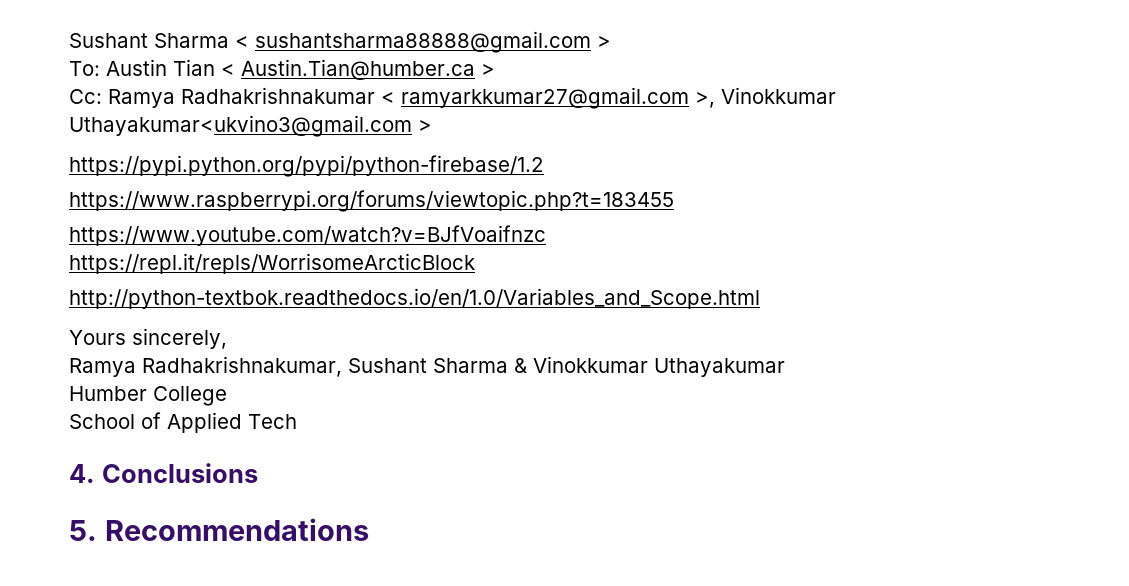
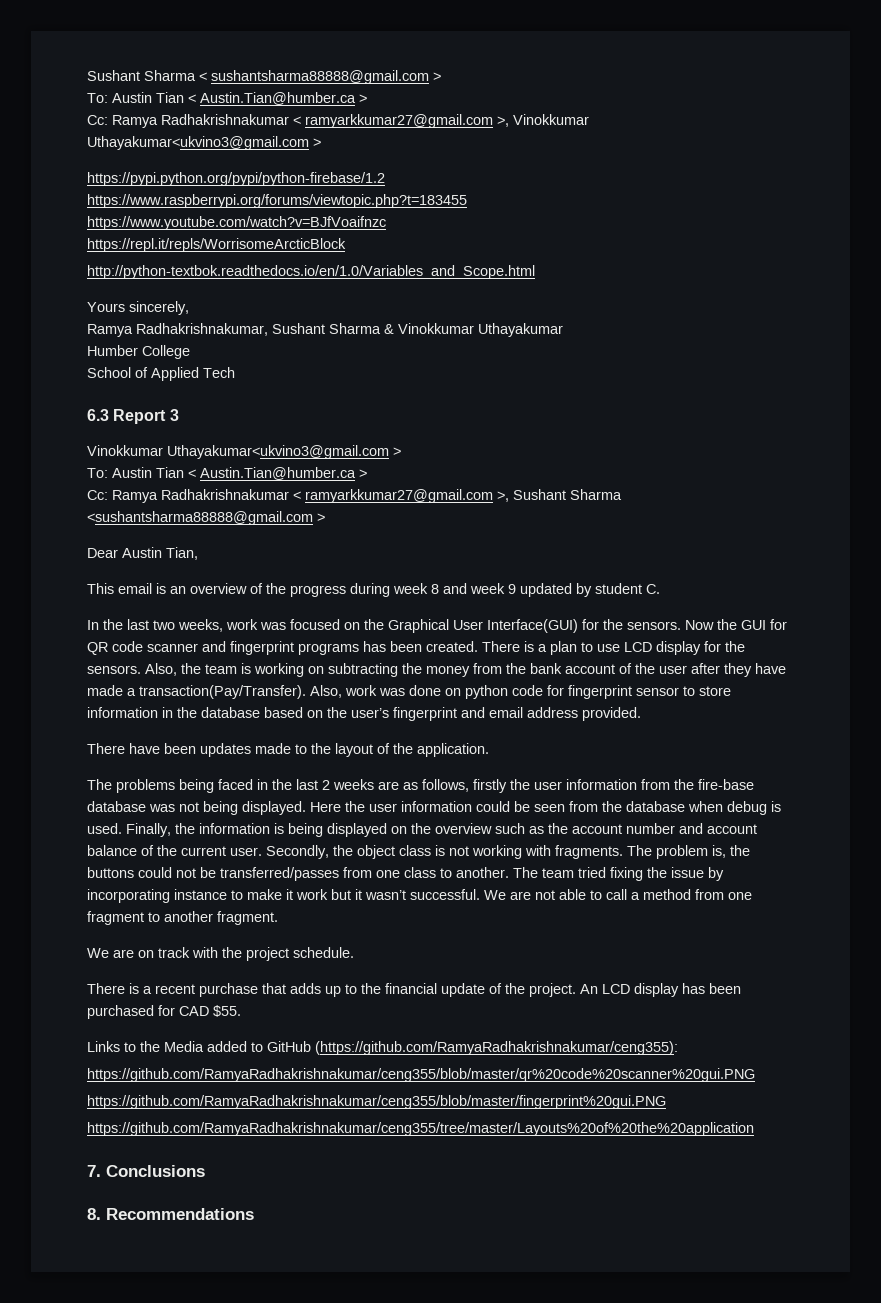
- 4. Conclusions
+ 6.3 Report 3
+ Vinokkumar Uthayakumar<ukvino3@gmail.com >
+ To: Austin Tian < Austin.Tian@humber.ca >
+ Cc: Ramya Radhakrishnakumar < ramyarkkumar27@gmail.com >, Sushant Sharma <sushantsharma88888@gmail.com >
+ Dear Austin Tian,
+ This email is an overview of the progress during week 8 and week 9 updated by student C.
+ In the last two weeks, work was focused on the Graphical User Interface(GUI) for the sensors. Now the GUI for QR code scanner and fingerprint programs has been created. There is a plan to use LCD display for the sensors. Also, the team is working on subtracting the money from the bank account of the user after they have made a transaction(Pay/Transfer). Also, work was done on python code for fingerprint sensor to store information in the database based on the user’s fingerprint and email address provided.
+ There have been updates made to the layout of the application.
+ The problems being faced in the last 2 weeks are as follows, firstly the user information from the fire-base database was not being displayed. Here the user information could be seen from the database when debug is used. Finally, the information is being displayed on the overview such as the account number and account balance of the current user. Secondly, the object class is not working with fragments. The problem is, the buttons could not be transferred/passes from one class to another. The team tried fixing the issue by incorporating instance to make it work but it wasn’t successful. We are not able to call a method from one fragment to another fragment.
+ We are on track with the project schedule.
+ There is a recent purchase that adds up to the financial update of the project. An LCD display has been purchased for CAD $55.
+ Links to the Media added to GitHub (https://github.com/RamyaRadhakrishnakumar/ceng355):
+ https://github.com/RamyaRadhakrishnakumar/ceng355/blob/master/qr%20code%20scanner%20gui.PNG
+ https://github.com/RamyaRadhakrishnakumar/ceng355/blob/master/fingerprint%20gui.PNG
+ https://github.com/RamyaRadhakrishnakumar/ceng355/tree/master/Layouts%20of%20the%20application
+ 7. Conclusions
- 5. Recommendations
+ 8. Recommendations

